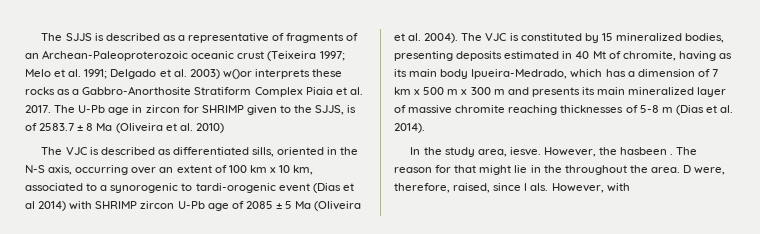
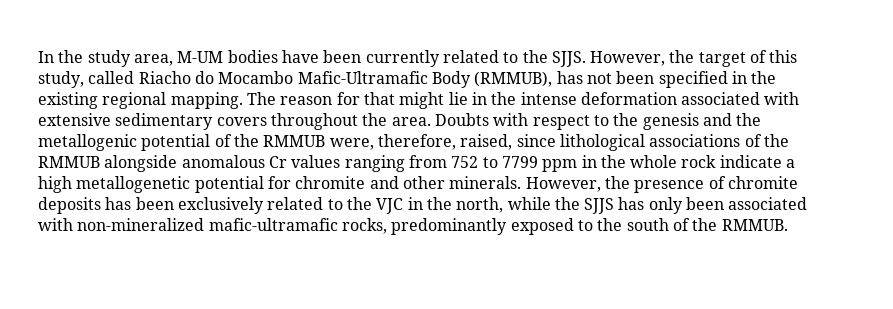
- The SJJS is described as a representative of fragments of an Archean-Paleoproterozoic oceanic crust (Teixeira 1997; Melo et al. 1991; Delgado et al. 2003) w()or interprets these rocks as a Gabbro-Anorthosite Stratiform Complex Piaia et al. 2017. The U-Pb age in zircon for SHRIMP given to the SJJS, is of 2583.7 ± 8 Ma (Oliveira et al. 2010)
- The VJC is described as differentiated sills, oriented in the N-S axis, occurring over an extent of 100 km x 10 km, associated to a synorogenic to tardi-orogenic event (Dias et al 2014) with SHRIMP zircon U-Pb age of 2085 ± 5 Ma (Oliveira et al. 2004). The VJC is constituted by 15 mineralized bodies, presenting deposits estimated in 40 Mt of chromite, having as its main body Ipueira-Medrado, which has a dimension of 7 km x 500 m x 300 m and presents its main mineralized layer of massive chromite reaching thicknesses of 5-8 m (Dias et al. 2014).
- In the study area, iesve. However, the hasbeen .
+ In the study area, M-UM bodies have been currently related to the SJJS. However, the target of this study, called Riacho do Mocambo Mafic-Ultramafic Body (RMMUB), has not been specified in the existing regional mapping.
- The reason for that might lie in the throughout the area. D were, therefore, raised, since l als. However, with
+ The reason for that might lie in the intense deformation associated with extensive sedimentary covers throughout the area. Doubts with respect to the genesis and the metallogenic potential of the RMMUB were, therefore, raised, since lithological associations of the RMMUB alongside anomalous Cr values ranging from 752 to 7799 ppm in the whole rock indicate a high metallogenetic potential for chromite and other minerals. However, the presence of chromite deposits has been exclusively related to the VJC in the north, while the SJJS has only been associated with non-mineralized mafic-ultramafic rocks, predominantly exposed to the south of the RMMUB.

